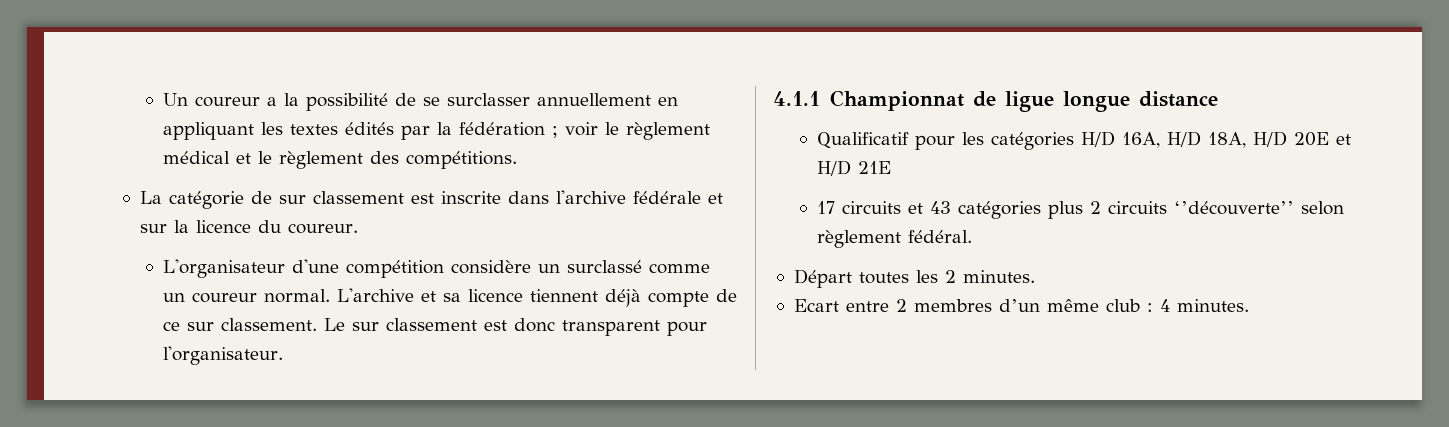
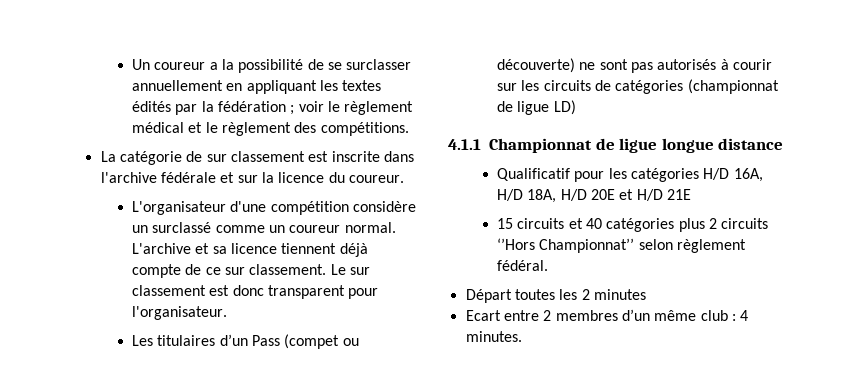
+ Les titulaires d’un Pass (compet ou découverte) ne sont pas autorisés à courir sur les circuits de catégories (championnat de ligue LD)
- 17 circuits et 43 catégories plus 2 circuits ‘’découverte’’ selon règlement fédéral.
+ 15 circuits et 40 catégories plus 2 circuits ‘’Hors Championnat’’ selon règlement fédéral.
- Départ toutes les 2 minutes.
+ Départ toutes les 2 minutes

